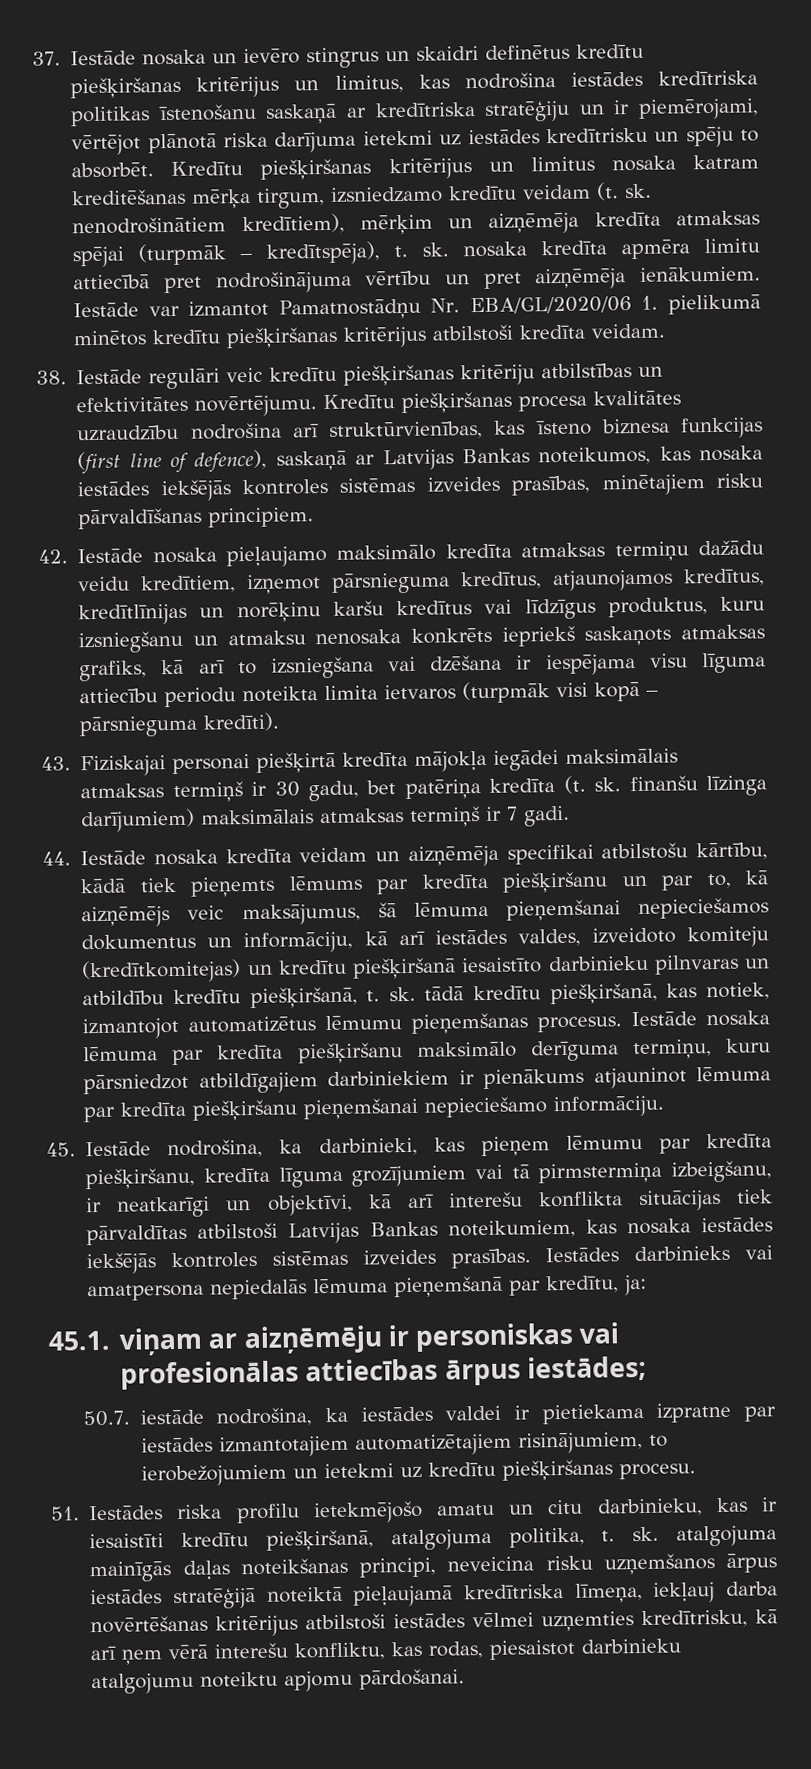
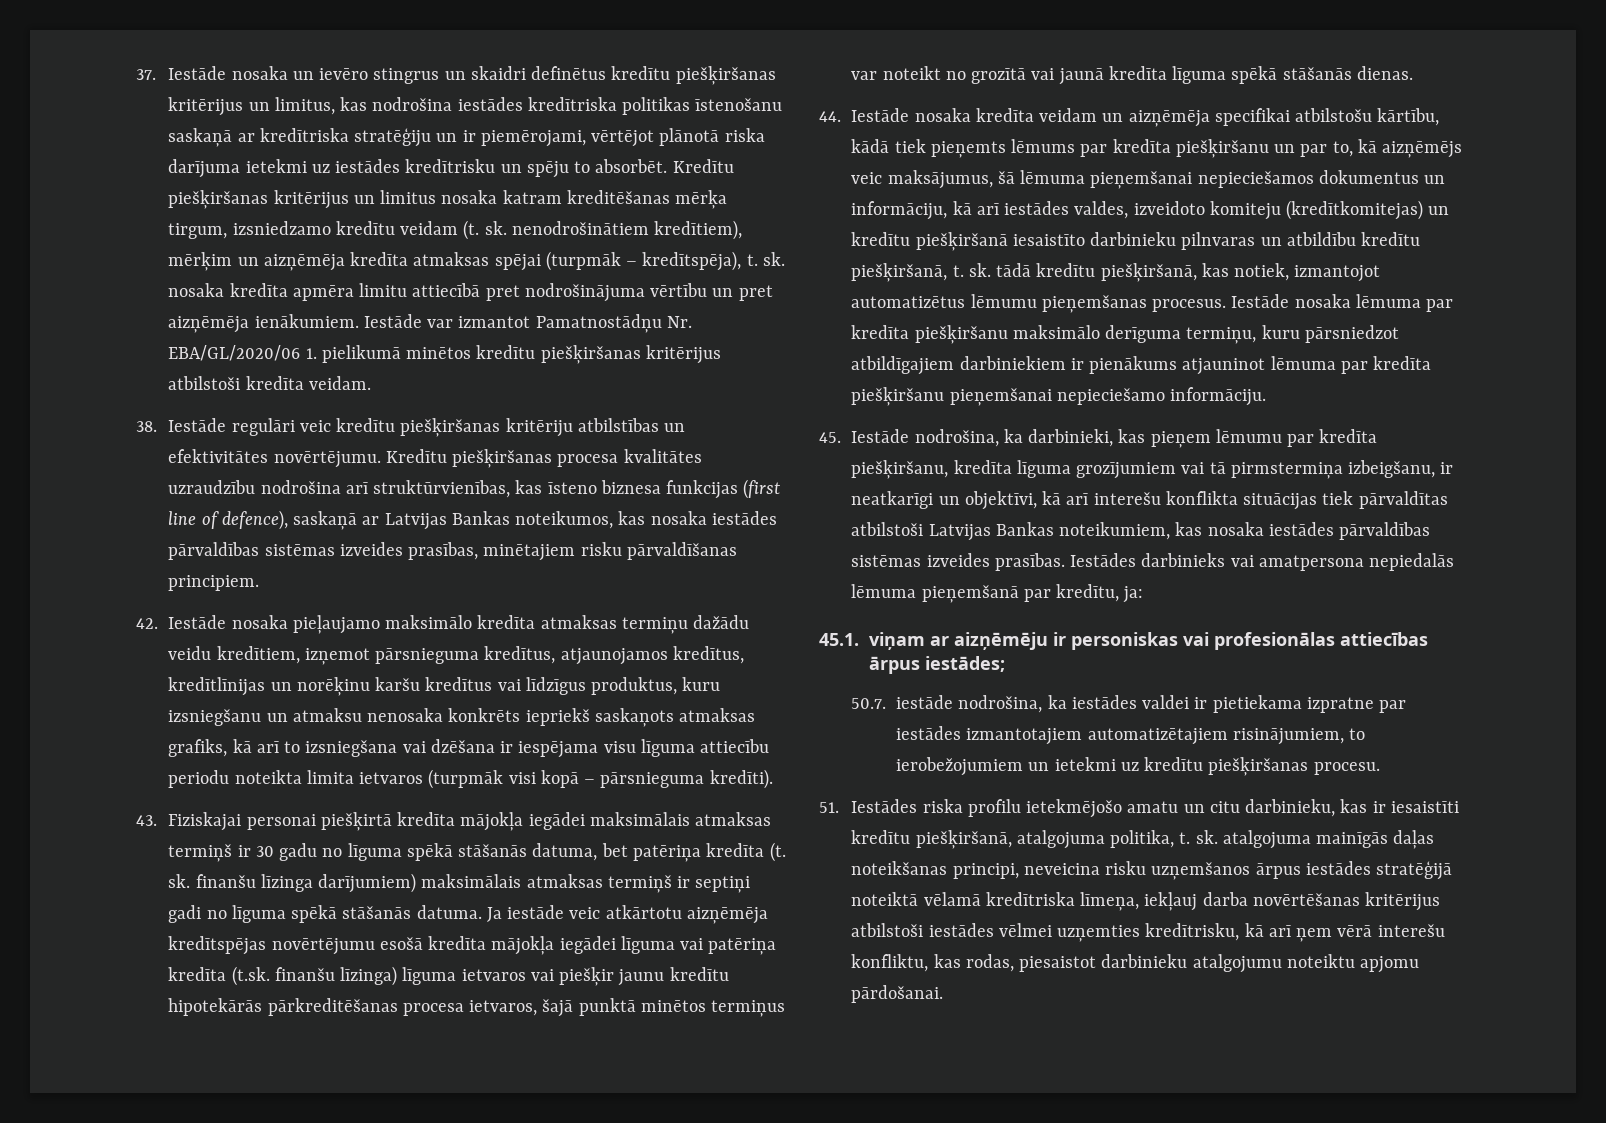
- Kredītu piešķiršanas procesa kvalitātes uzraudzību nodrošina arī struktūrvienības, kas īsteno biznesa funkcijas (first line of defence), saskaņā ar Latvijas Bankas noteikumos, kas nosaka iestādes iekšējās kontroles sistēmas izveides prasības, minētajiem risku pārvaldīšanas principiem.
+ Kredītu piešķiršanas procesa kvalitātes uzraudzību nodrošina arī struktūrvienības, kas īsteno biznesa funkcijas (first line of defence), saskaņā ar Latvijas Bankas noteikumos, kas nosaka iestādes pārvaldības sistēmas izveides prasības, minētajiem risku pārvaldīšanas principiem.
- 43. Fiziskajai personai piešķirtā kredīta mājokļa iegādei maksimālais atmaksas termiņš ir 30 gadu, bet patēriņa kredīta (t. sk. finanšu līzinga darījumiem) maksimālais atmaksas termiņš ir 7 gadi.
+ 43. Fiziskajai personai piešķirtā kredīta mājokļa iegādei maksimālais atmaksas termiņš ir 30 gadu no līguma spēkā stāšanās datuma, bet patēriņa kredīta (t. sk. finanšu līzinga darījumiem) maksimālais atmaksas termiņš ir septiņi gadi no līguma spēkā stāšanās datuma. Ja iestāde veic atkārtotu aizņēmēja kredītspējas novērtējumu esošā kredīta mājokļa iegādei līguma vai patēriņa kredīta (t.sk. finanšu līzinga) līguma ietvaros vai piešķir jaunu kredītu hipotekārās pārkreditēšanas procesa ietvaros, šajā punktā minētos termiņus var noteikt no grozītā vai jaunā kredīta līguma spēkā stāšanās dienas.
- 45. Iestāde nodrošina, ka darbinieki, kas pieņem lēmumu par kredīta piešķiršanu, kredīta līguma grozījumiem vai tā pirmstermiņa izbeigšanu, ir neatkarīgi un objektīvi, kā arī interešu konflikta situācijas tiek pārvaldītas atbilstoši Latvijas Bankas noteikumiem, kas nosaka iestādes iekšējās kontroles sistēmas izveides prasības.
+ 45. Iestāde nodrošina, ka darbinieki, kas pieņem lēmumu par kredīta piešķiršanu, kredīta līguma grozījumiem vai tā pirmstermiņa izbeigšanu, ir neatkarīgi un objektīvi, kā arī interešu konflikta situācijas tiek pārvaldītas atbilstoši Latvijas Bankas noteikumiem, kas nosaka iestādes pārvaldības sistēmas izveides prasības.
- 51. Iestādes riska profilu ietekmējošo amatu un citu darbinieku, kas ir iesaistīti kredītu piešķiršanā, atalgojuma politika, t. sk. atalgojuma mainīgās daļas noteikšanas principi, neveicina risku uzņemšanos ārpus iestādes stratēģijā noteiktā pieļaujamā kredītriska līmeņa, iekļauj darba novērtēšanas kritērijus atbilstoši iestādes vēlmei uzņemties kredītrisku, kā arī ņem vērā interešu konfliktu, kas rodas, piesaistot darbinieku atalgojumu noteiktu apjomu pārdošanai.
+ 51. Iestādes riska profilu ietekmējošo amatu un citu darbinieku, kas ir iesaistīti kredītu piešķiršanā, atalgojuma politika, t. sk. atalgojuma mainīgās daļas noteikšanas principi, neveicina risku uzņemšanos ārpus iestādes stratēģijā noteiktā vēlamā kredītriska līmeņa, iekļauj darba novērtēšanas kritērijus atbilstoši iestādes vēlmei uzņemties kredītrisku, kā arī ņem vērā interešu konfliktu, kas rodas, piesaistot darbinieku atalgojumu noteiktu apjomu pārdošanai.

